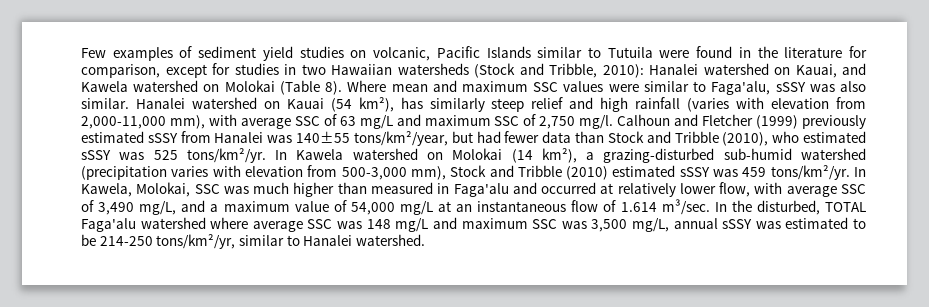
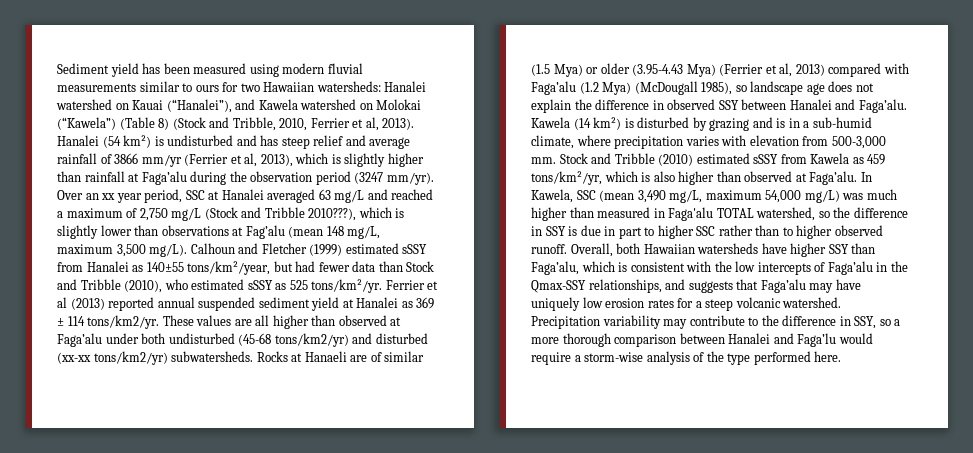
- Few examples of sediment yield studies on volcanic, Pacific Islands similar to Tutuila were found in the literature for comparison, except for studies in two Hawaiian watersheds (Stock and Tribble, 2010): Hanalei watershed on Kauai, and Kawela watershed on Molokai (Table 8). Where mean and maximum SSC values were similar to Faga'alu, sSSY was also similar. Hanalei watershed on Kauai (54 km²), has similarly steep relief and high rainfall (varies with elevation from 2,000-11,000 mm), with average SSC of 63 mg/L and maximum SSC of 2,750 mg/l.
+ Sediment yield has been measured using modern fluvial measurements similar to ours for two Hawaiian watersheds: Hanalei watershed on Kauai (“Hanalei”), and Kawela watershed on Molokai (“Kawela”) (Table 8) (Stock and Tribble, 2010, Ferrier et al, 2013). Hanalei (54 km²) is undisturbed and has steep relief and average rainfall of 3866 mm/yr (Ferrier et al, 2013), which is slightly higher than rainfall at Faga’alu during the observation period (3247 mm/yr). Over an xx year period, SSC at Hanalei averaged 63 mg/L and reached a maximum of 2,750 mg/L (Stock and Tribble 2010???), which is slightly lower than observations at Fag’alu (mean 148 mg/L, maximum 3,500 mg/L).
- Calhoun and Fletcher (1999) previously estimated sSSY from Hanalei was 140±55 tons/km²/year, but had fewer data than Stock and Tribble (2010), who estimated sSSY was 525 tons/km²/yr.
+ Calhoun and Fletcher (1999) estimated sSSY from Hanalei as 140±55 tons/km²/year, but had fewer data than Stock and Tribble (2010), who estimated sSSY as 525 tons/km²/yr.
- In Kawela watershed on Molokai (14 km²), a grazing-disturbed sub-humid watershed (precipitation varies with elevation from 500-3,000 mm), Stock and Tribble (2010) estimated sSSY was 459 tons/km²/yr. In Kawela, Molokai, SSC was much higher than measured in Faga'alu and occurred at relatively lower flow, with average SSC of 3,490 mg/L, and a maximum value of 54,000 mg/L at an instantaneous flow of 1.614 m³/sec. In the disturbed, TOTAL Faga'alu watershed where average SSC was 148 mg/L and maximum SSC was 3,500 mg/L, annual sSSY was estimated to be 214-250 tons/km²/yr, similar to Hanalei watershed.
+ Ferrier et al (2013) reported annual suspended sediment yield at Hanalei as 369 ± 114 tons/km2/yr. These values are all higher than observed at Faga’alu under both undisturbed (45-68 tons/km2/yr) and disturbed (xx-xx tons/km2/yr) subwatersheds. Rocks at Hanaeli are of similar (1.5 Mya) or older (3.95-4.43 Mya) (Ferrier et al, 2013) compared with Faga’alu (1.2 Mya) (McDougall 1985), so landscape age does not explain the difference in observed SSY between Hanalei and Faga’alu. Kawela (14 km²) is disturbed by grazing and is in a sub-humid climate, where precipitation varies with elevation from 500-3,000 mm. Stock and Tribble (2010) estimated sSSY from Kawela as 459 tons/km²/yr, which is also higher than observed at Faga’alu. In Kawela, SSC (mean 3,490 mg/L, maximum 54,000 mg/L) was much higher than measured in Faga'alu TOTAL watershed, so the difference in SSY is due in part to higher SSC rather than to higher observed runoff. Overall, both Hawaiian watersheds have higher SSY than Faga’alu, which is consistent with the low intercepts of Faga’alu in the Qmax-SSY relationships, and suggests that Faga’alu may have uniquely low erosion rates for a steep volcanic watershed. Precipitation variability may contribute to the difference in SSY, so a more thorough comparison between Hanalei and Faga’lu would require a storm-wise analysis of the type performed here.

